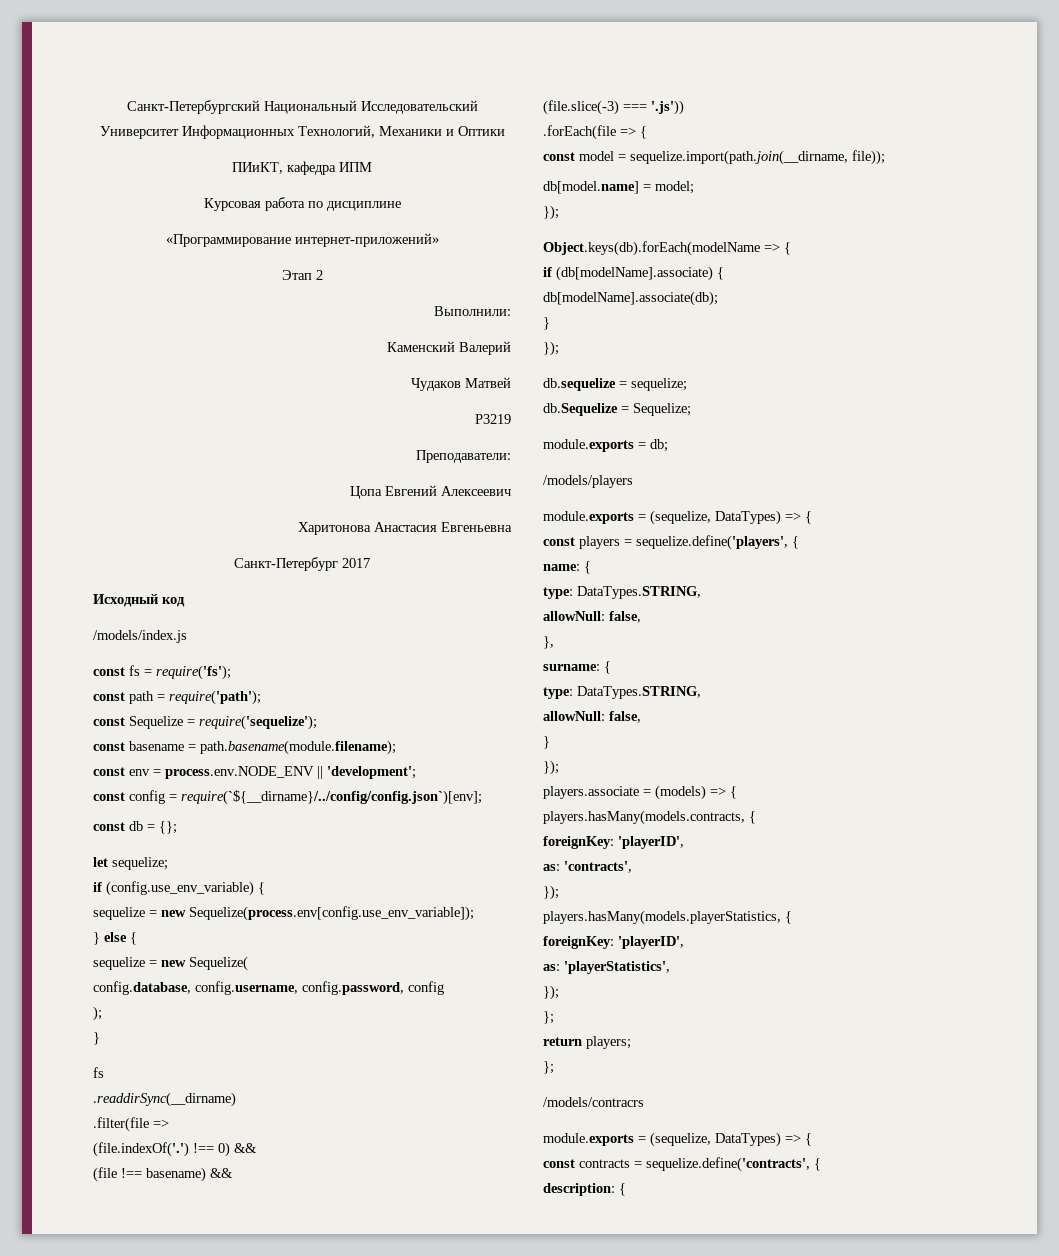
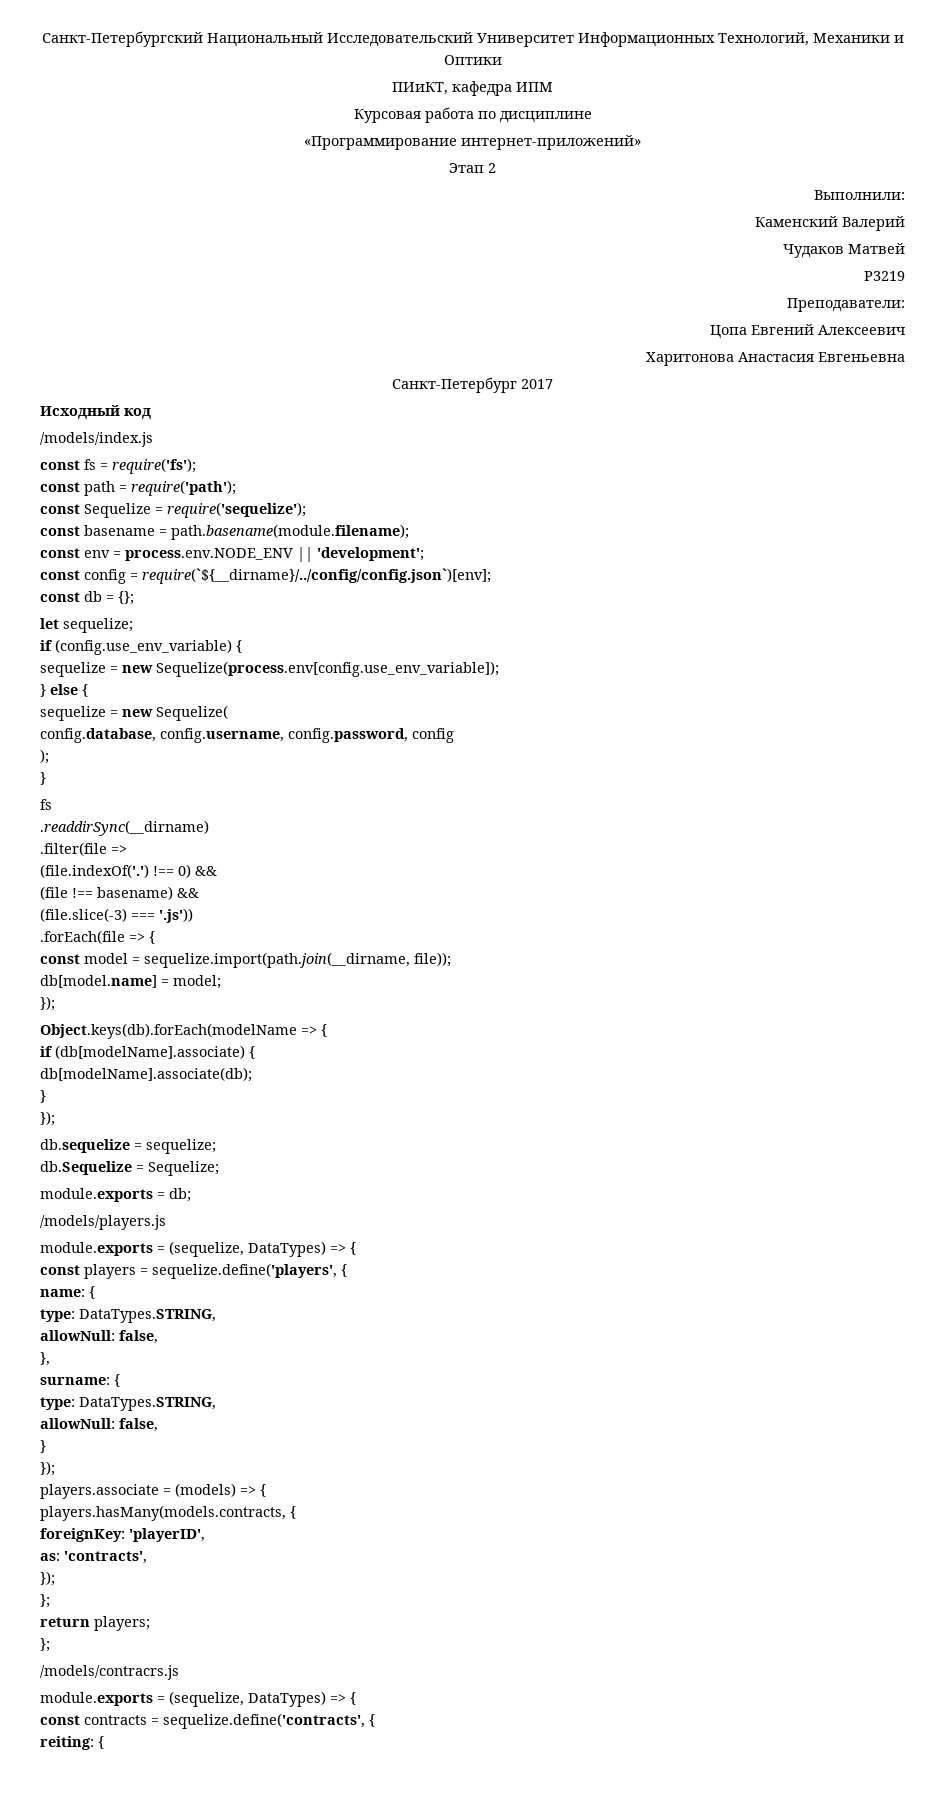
- /models/players
+ /models/players.js
- players.hasMany(models.playerStatistics, {
- foreignKey: 'playerID',
- as: 'playerStatistics',
- });
- /models/contracrs
+ /models/contracrs.js
- description: {
+ reiting: {

